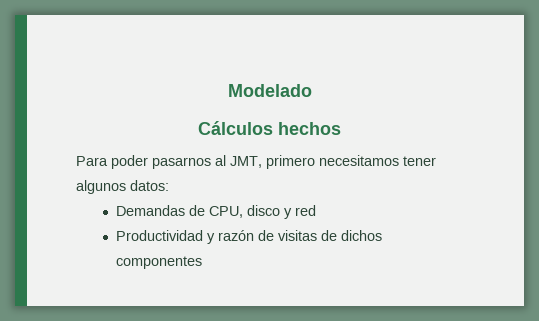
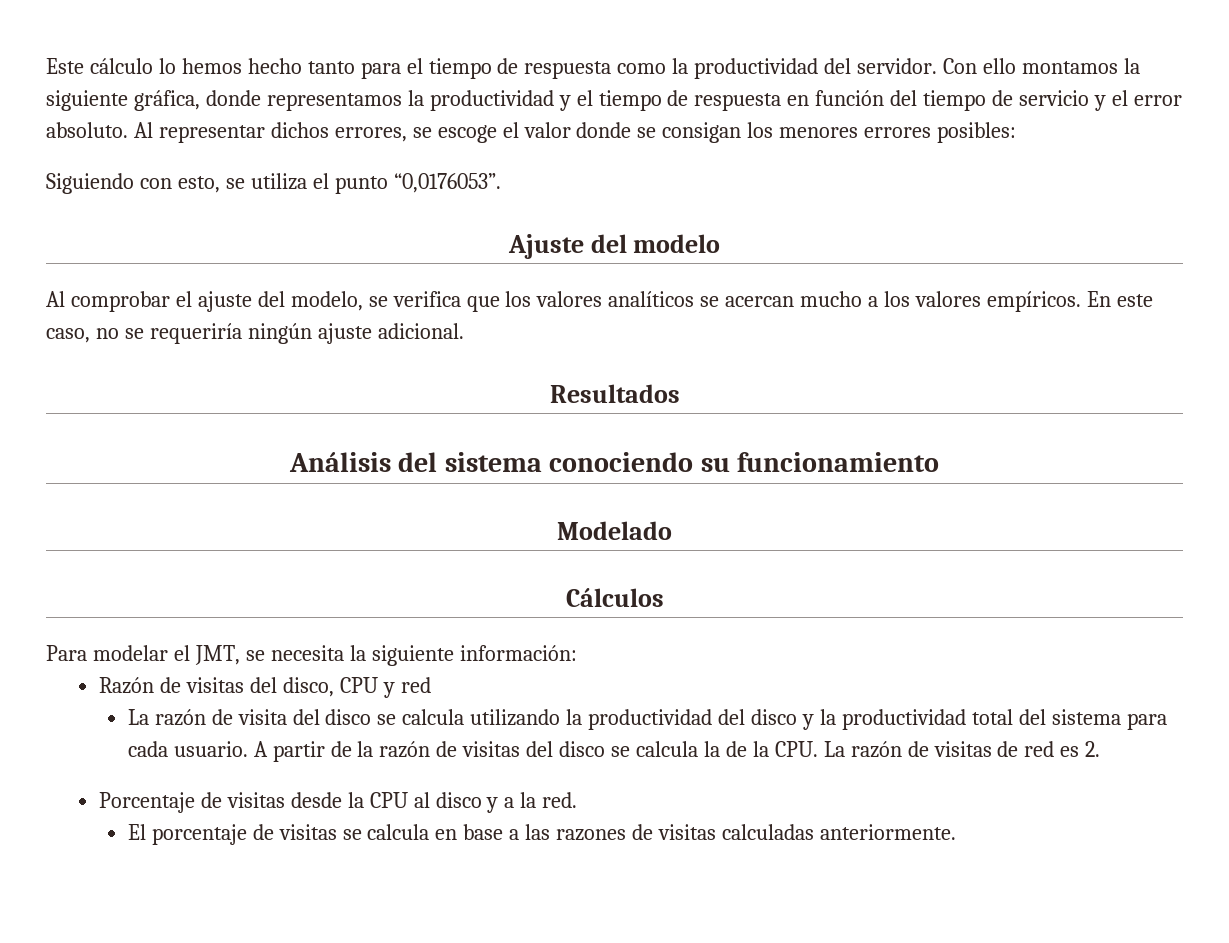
+ Este cálculo lo hemos hecho tanto para el tiempo de respuesta como la productividad del servidor. Con ello montamos la siguiente gráfica, donde representamos la productividad y el tiempo de respuesta en función del tiempo de servicio y el error absoluto. Al representar dichos errores, se escoge el valor donde se consigan los menores errores posibles:
+ Siguiendo con esto, se utiliza el punto “0,0176053”.
+ Ajuste del modelo
+ Al comprobar el ajuste del modelo, se verifica que los valores analíticos se acercan mucho a los valores empíricos. En este caso, no se requeriría ningún ajuste adicional.
+ Resultados
+ Análisis del sistema conociendo su funcionamiento
- Cálculos hechos
+ Cálculos
- Para poder pasarnos al JMT, primero necesitamos tener algunos datos:
- Demandas de CPU, disco y red
- Productividad y razón de visitas de dichos componentes
+ Para modelar el JMT, se necesita la siguiente información:
+ Razón de visitas del disco, CPU y red
+ La razón de visita del disco se calcula utilizando la productividad del disco y la productividad total del sistema para cada usuario. A partir de la razón de visitas del disco se calcula la de la CPU. La razón de visitas de red es 2.
+ Porcentaje de visitas desde la CPU al disco y a la red.
+ El porcentaje de visitas se calcula en base a las razones de visitas calculadas anteriormente.

